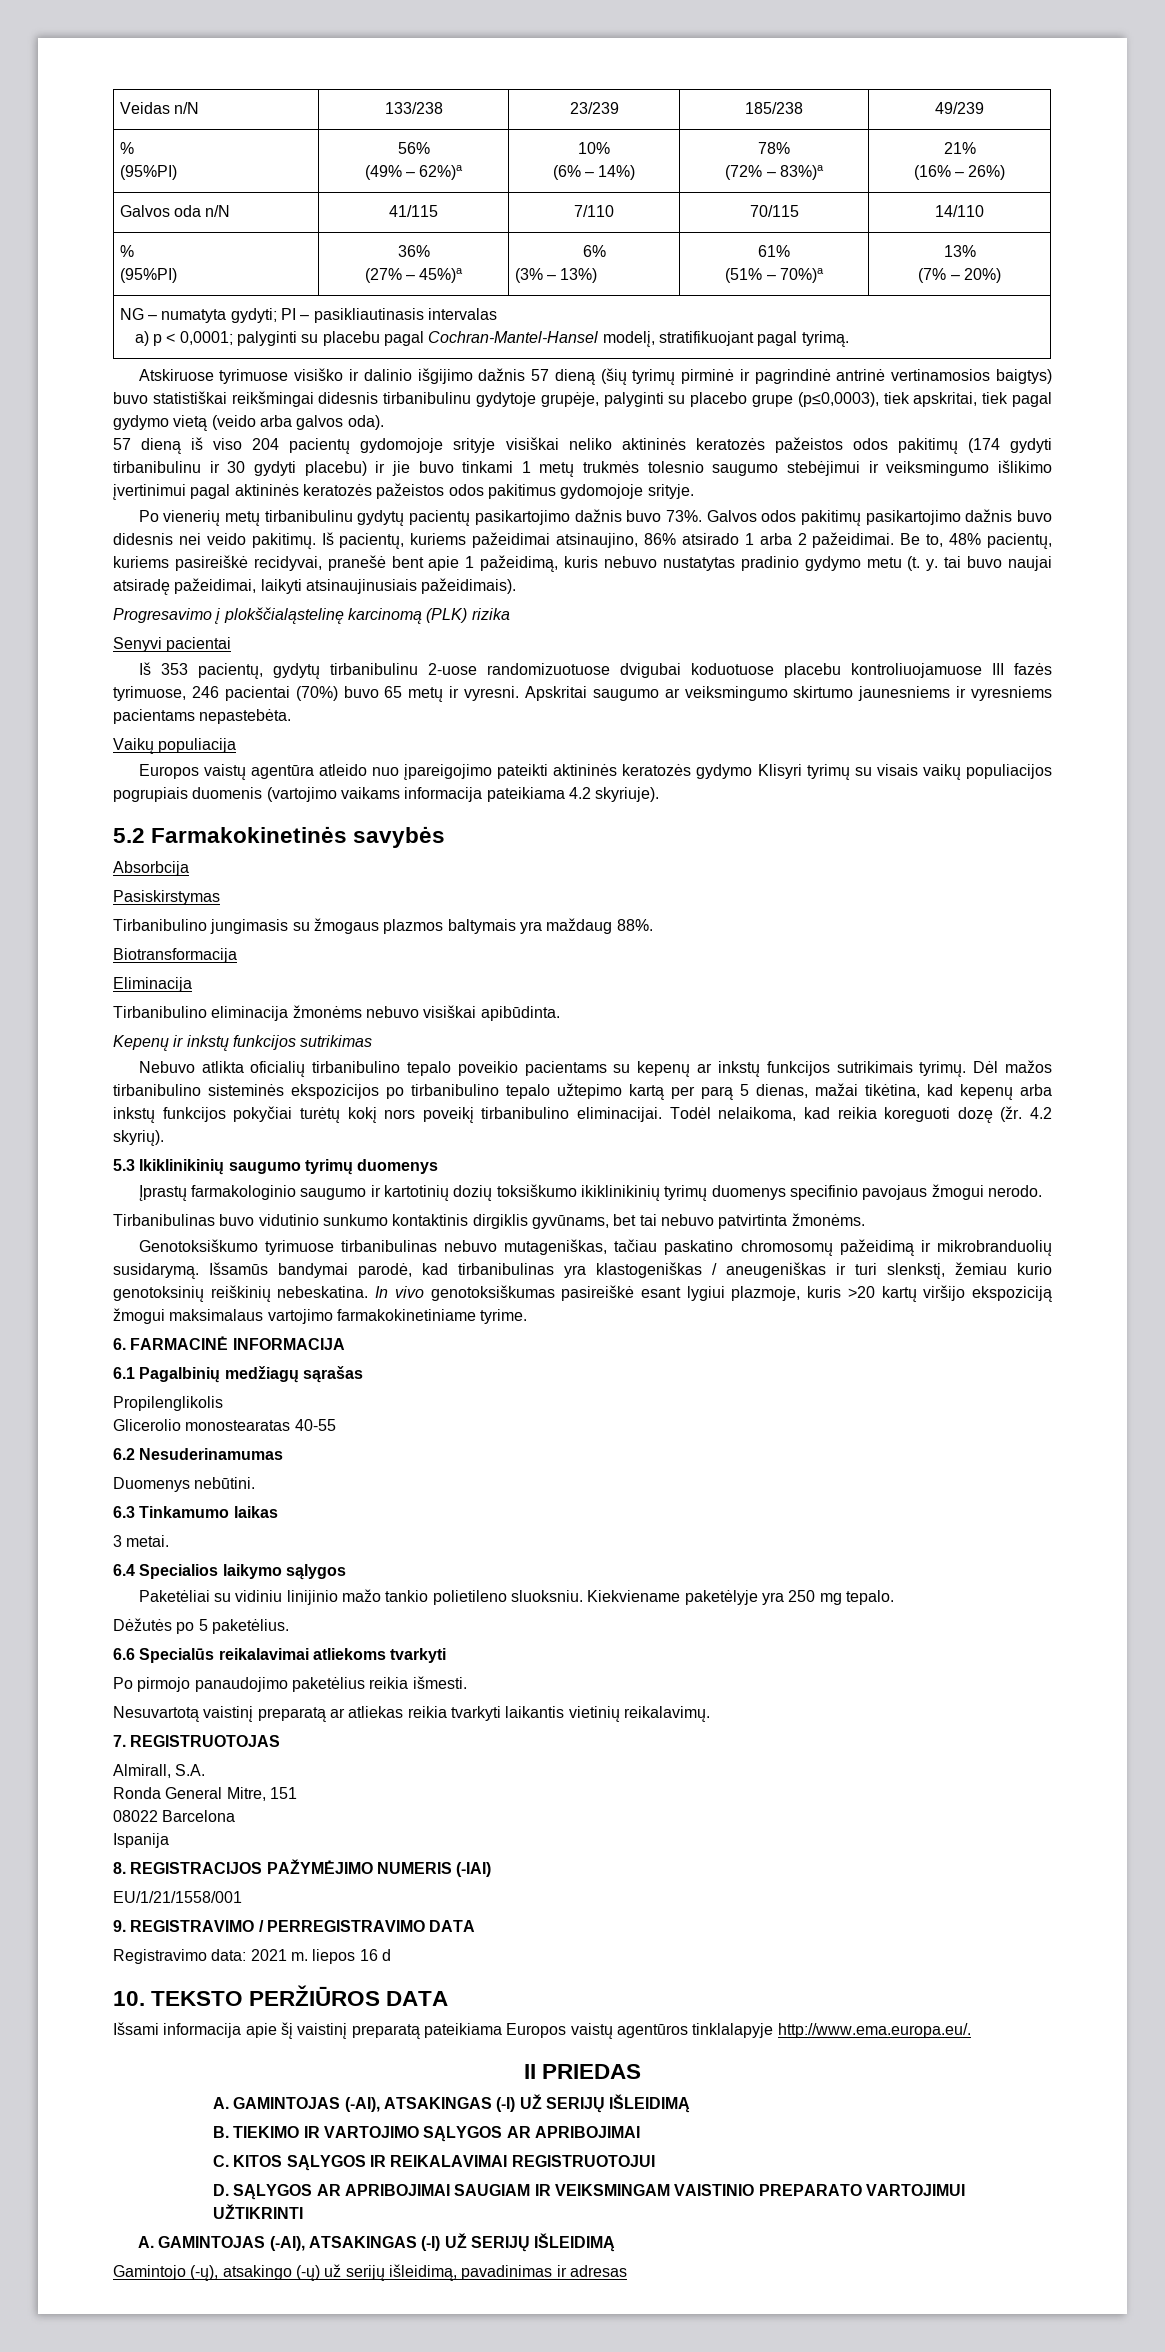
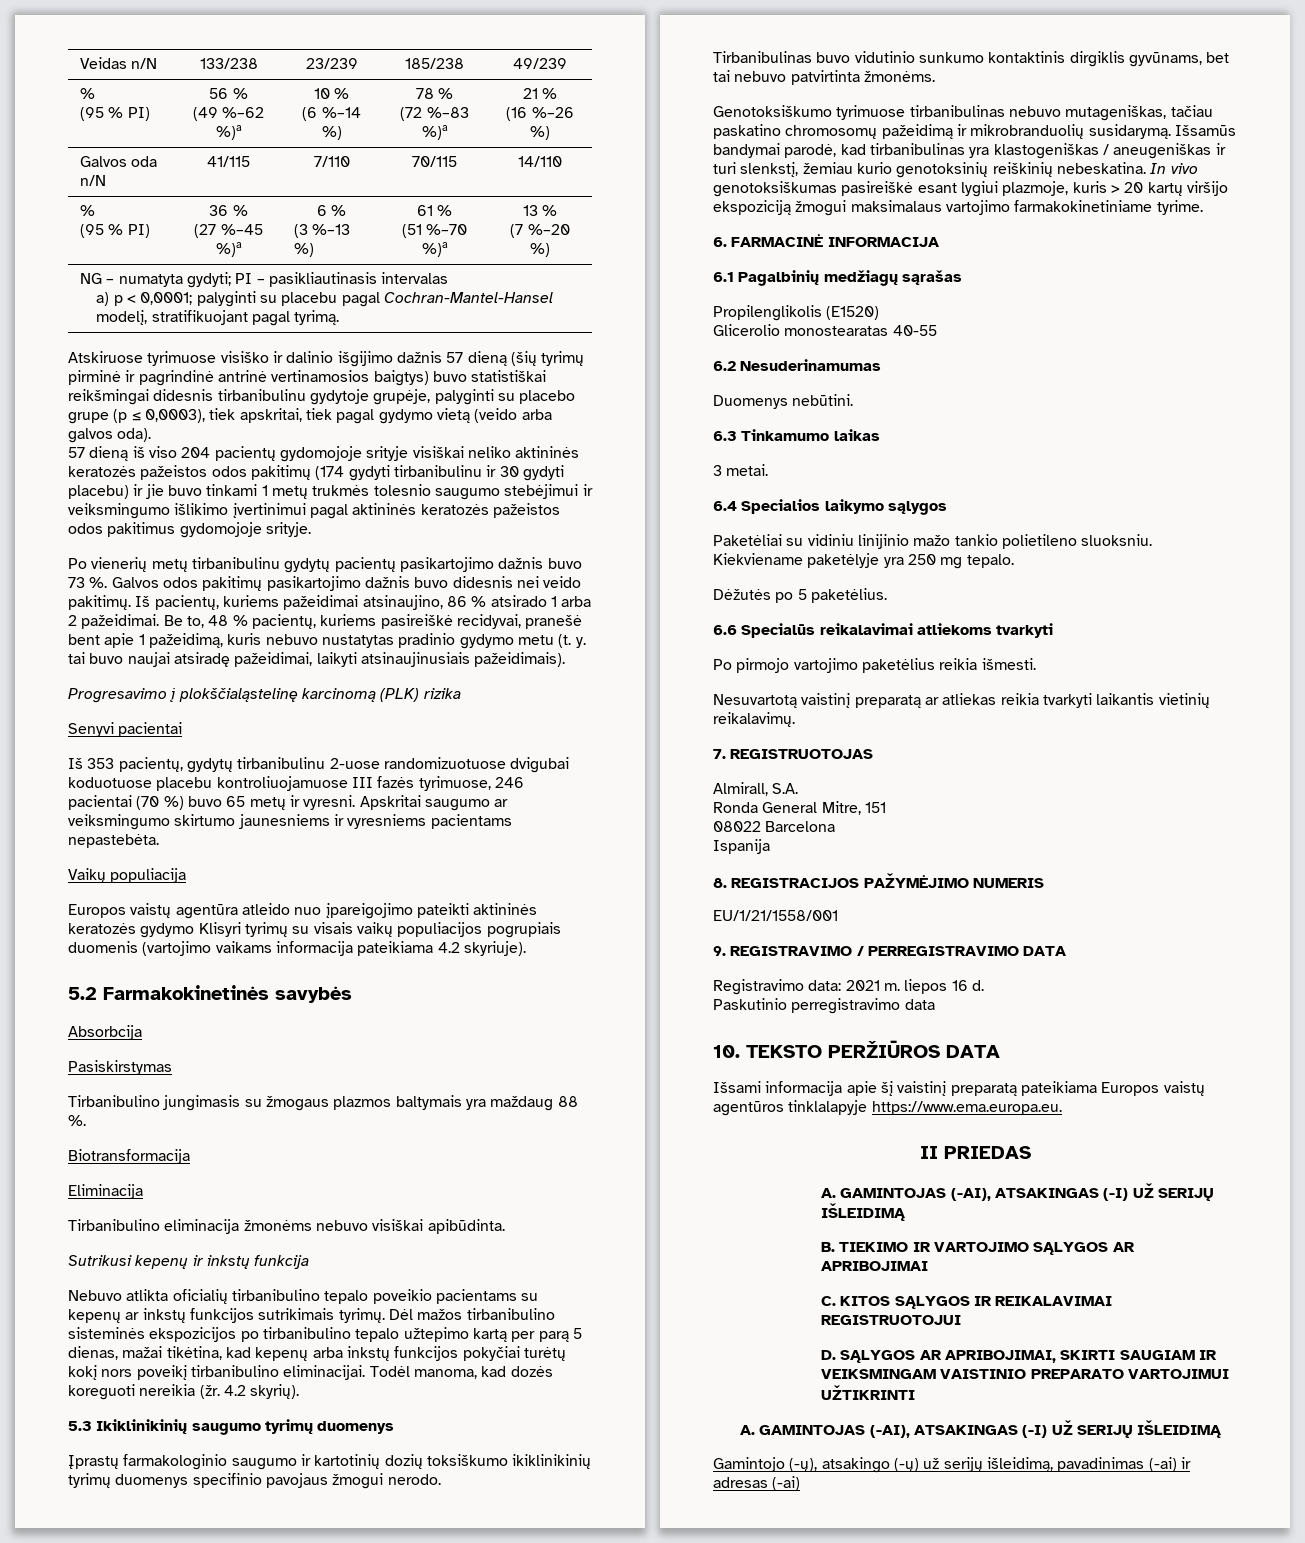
  Veidas n/N | 133/238 | 23/239 | 185/238 | 49/239
  %
- (95%PI) | 56%
- (49% – 62%)a | 10%
- (6% – 14%) | 78%
- (72% – 83%)a | 21%
- (16% – 26%)
+ (95 % PI) | 56 %
+ (49 %–62 %)a | 10 %
+ (6 %–14 %) | 78 %
+ (72 %–83 %)a | 21 %
+ (16 %–26 %)
  Galvos oda n/N | 41/115 | 7/110 | 70/115 | 14/110
  %
- (95%PI) | 36%
- (27% – 45%)a | 6%
- (3% – 13%) | 61%
- (51% – 70%)a | 13%
- (7% – 20%)
+ (95 % PI) | 36 %
+ (27 %–45 %)a | 6 %
+ (3 %–13 %) | 61 %
+ (51 %–70 %)a | 13 %
+ (7 %–20 %)
- Atskiruose tyrimuose visiško ir dalinio išgijimo dažnis 57 dieną (šių tyrimų pirminė ir pagrindinė antrinė vertinamosios baigtys) buvo statistiškai reikšmingai didesnis tirbanibulinu gydytoje grupėje, palyginti su placebo grupe (p≤0,0003), tiek apskritai, tiek pagal gydymo vietą (veido arba galvos oda).
+ Atskiruose tyrimuose visiško ir dalinio išgijimo dažnis 57 dieną (šių tyrimų pirminė ir pagrindinė antrinė vertinamosios baigtys) buvo statistiškai reikšmingai didesnis tirbanibulinu gydytoje grupėje, palyginti su placebo grupe (p ≤ 0,0003), tiek apskritai, tiek pagal gydymo vietą (veido arba galvos oda).
- Po vienerių metų tirbanibulinu gydytų pacientų pasikartojimo dažnis buvo 73%.
+ Po vienerių metų tirbanibulinu gydytų pacientų pasikartojimo dažnis buvo 73 %.
- Iš pacientų, kuriems pažeidimai atsinaujino, 86% atsirado 1 arba 2 pažeidimai.
+ Iš pacientų, kuriems pažeidimai atsinaujino, 86 % atsirado 1 arba 2 pažeidimai.
- Be to, 48% pacientų, kuriems pasireiškė recidyvai, pranešė bent apie 1 pažeidimą, kuris nebuvo nustatytas pradinio gydymo metu (t. y. tai buvo naujai atsiradę pažeidimai, laikyti atsinaujinusiais pažeidimais).
+ Be to, 48 % pacientų, kuriems pasireiškė recidyvai, pranešė bent apie 1 pažeidimą, kuris nebuvo nustatytas pradinio gydymo metu (t. y. tai buvo naujai atsiradę pažeidimai, laikyti atsinaujinusiais pažeidimais).
- Iš 353 pacientų, gydytų tirbanibulinu 2-uose randomizuotuose dvigubai koduotuose placebu kontroliuojamuose III fazės tyrimuose, 246 pacientai (70%) buvo 65 metų ir vyresni.
+ Iš 353 pacientų, gydytų tirbanibulinu 2-uose randomizuotuose dvigubai koduotuose placebu kontroliuojamuose III fazės tyrimuose, 246 pacientai (70 %) buvo 65 metų ir vyresni.
- Tirbanibulino jungimasis su žmogaus plazmos baltymais yra maždaug 88%.
+ Tirbanibulino jungimasis su žmogaus plazmos baltymais yra maždaug 88 %.
- Kepenų ir inkstų funkcijos sutrikimas
+ Sutrikusi kepenų ir inkstų funkcija
- Todėl nelaikoma, kad reikia koreguoti dozę (žr.
+ Todėl manoma, kad dozės koreguoti nereikia (žr.
- In vivo genotoksiškumas pasireiškė esant lygiui plazmoje, kuris >20 kartų viršijo ekspoziciją žmogui maksimalaus vartojimo farmakokinetiniame tyrime.
+ In vivo genotoksiškumas pasireiškė esant lygiui plazmoje, kuris > 20 kartų viršijo ekspoziciją žmogui maksimalaus vartojimo farmakokinetiniame tyrime.
- Propilenglikolis
+ Propilenglikolis (E1520)
- Po pirmojo panaudojimo paketėlius reikia išmesti.
+ Po pirmojo vartojimo paketėlius reikia išmesti.
- 8. REGISTRACIJOS PAŽYMĖJIMO NUMERIS (-IAI)
+ 8. REGISTRACIJOS PAŽYMĖJIMO NUMERIS
- Registravimo data: 2021 m. liepos 16 d
+ Registravimo data: 2021 m. liepos 16 d.
+ Paskutinio perregistravimo data
- Išsami informacija apie šį vaistinį preparatą pateikiama Europos vaistų agentūros tinklalapyje http://www.ema.europa.eu/.
+ Išsami informacija apie šį vaistinį preparatą pateikiama Europos vaistų agentūros tinklalapyje https://www.ema.europa.eu.
- D. SĄLYGOS AR APRIBOJIMAI SAUGIAM IR VEIKSMINGAM VAISTINIO PREPARATO VARTOJIMUI UŽTIKRINTI
+ D. SĄLYGOS AR APRIBOJIMAI, SKIRTI SAUGIAM IR VEIKSMINGAM VAISTINIO PREPARATO VARTOJIMUI UŽTIKRINTI
- Gamintojo (-ų), atsakingo (-ų) už serijų išleidimą, pavadinimas ir adresas
+ Gamintojo (-ų), atsakingo (-ų) už serijų išleidimą, pavadinimas (-ai) ir adresas (-ai)

